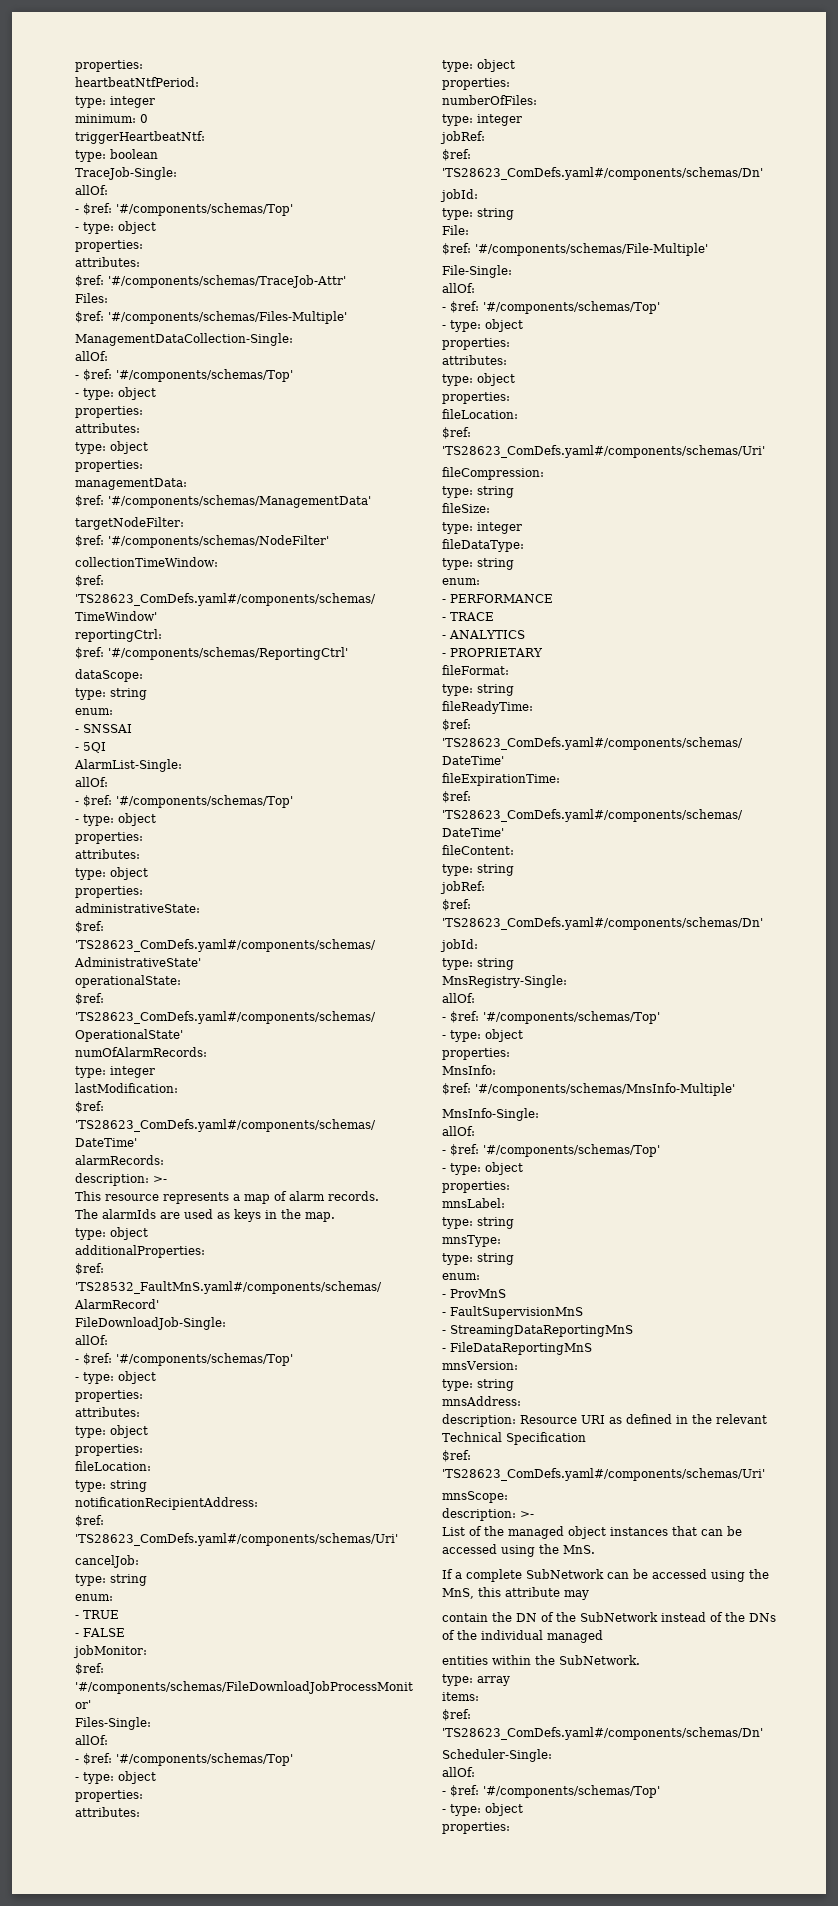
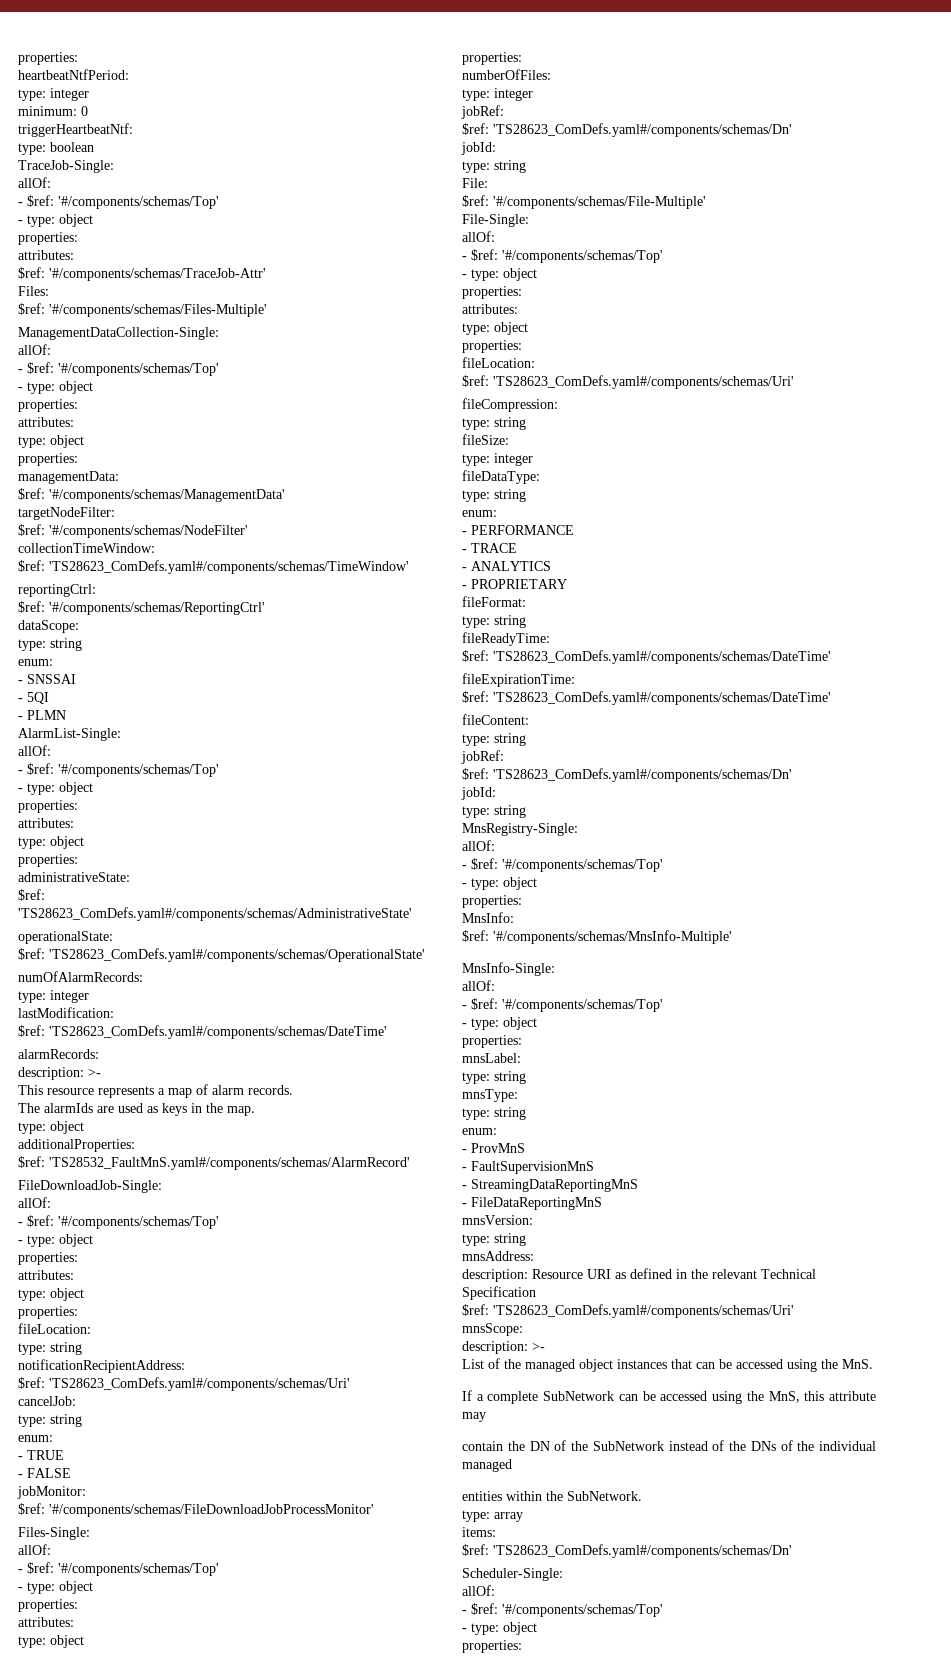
+ - PLMN

